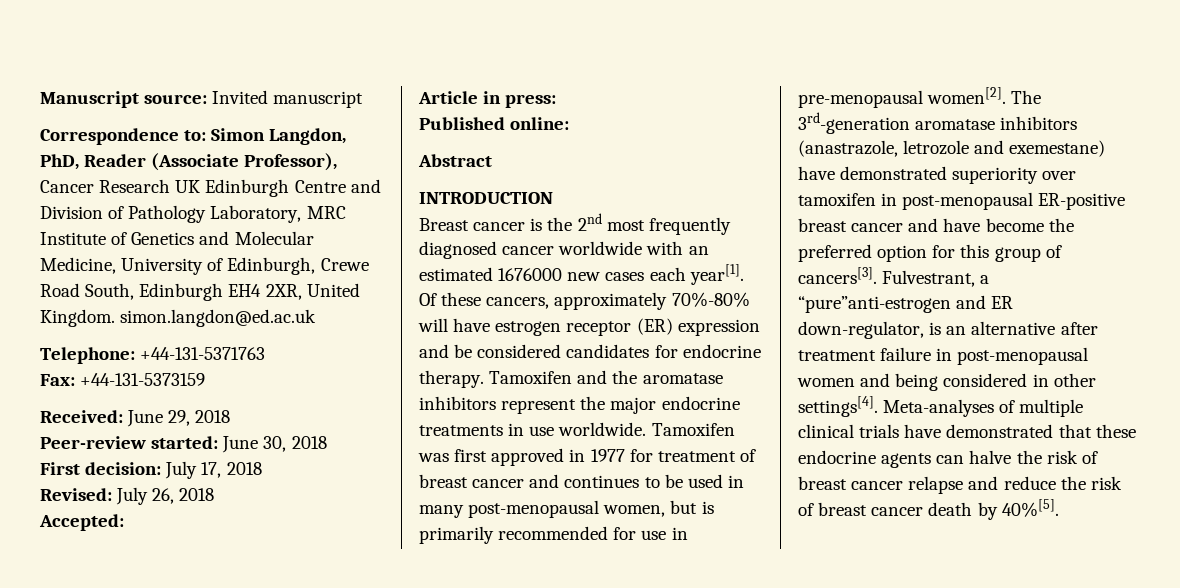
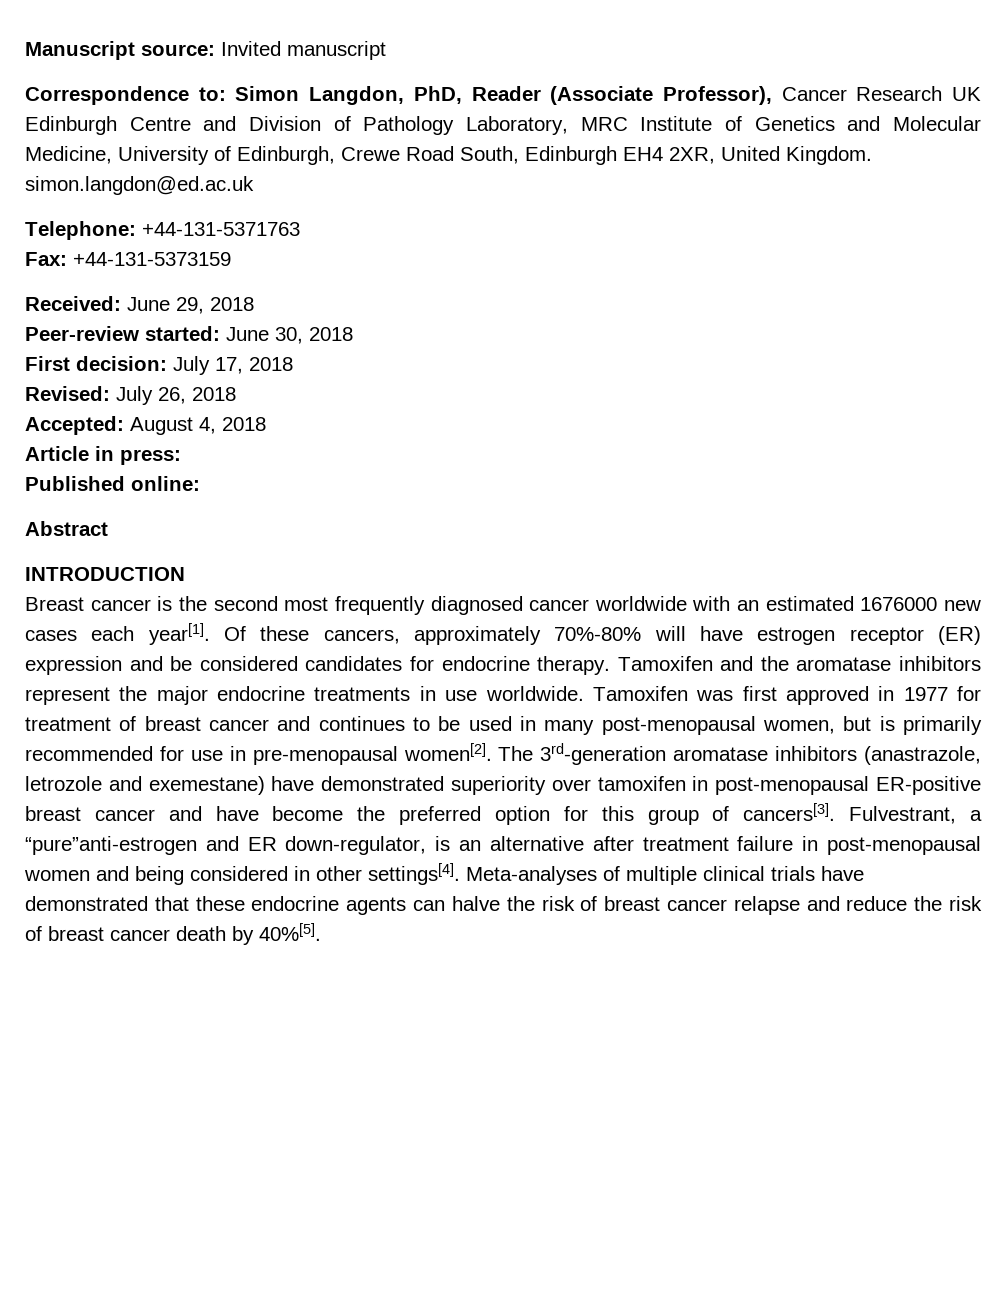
- Accepted:
+ Accepted: August 4, 2018
- Breast cancer is the 2nd most frequently diagnosed cancer worldwide with an estimated 1676000 new cases each year[1].
+ Breast cancer is the second most frequently diagnosed cancer worldwide with an estimated 1676000 new cases each year[1].

